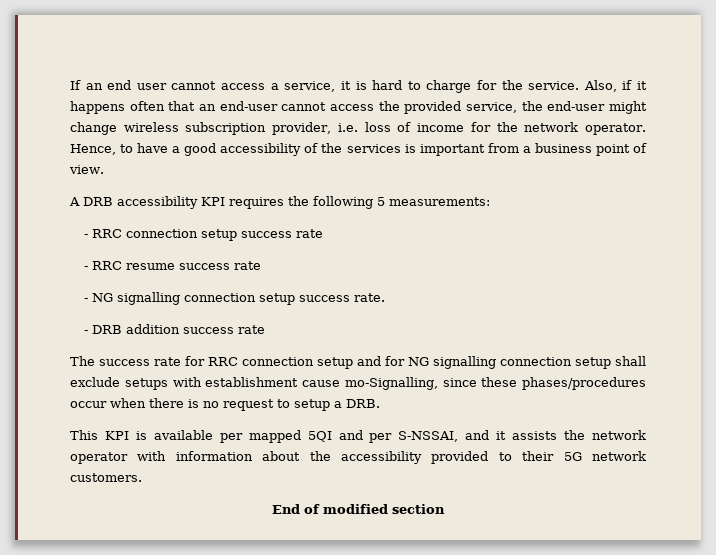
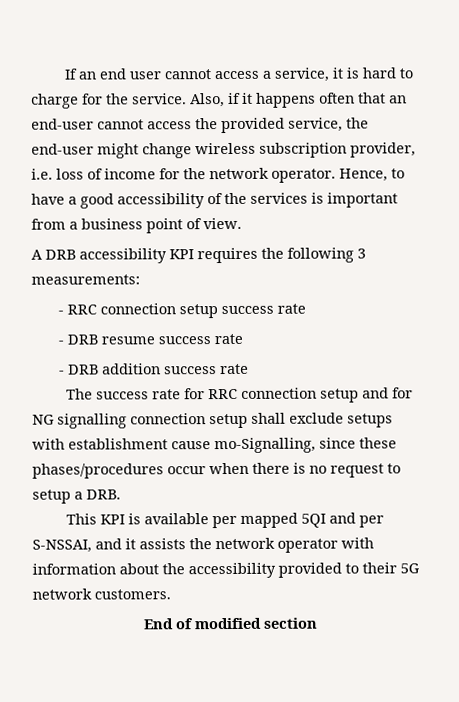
- A DRB accessibility KPI requires the following 5 measurements:
+ A DRB accessibility KPI requires the following 3 measurements:
- - RRC resume success rate
+ - DRB resume success rate
- - NG signalling connection setup success rate.

